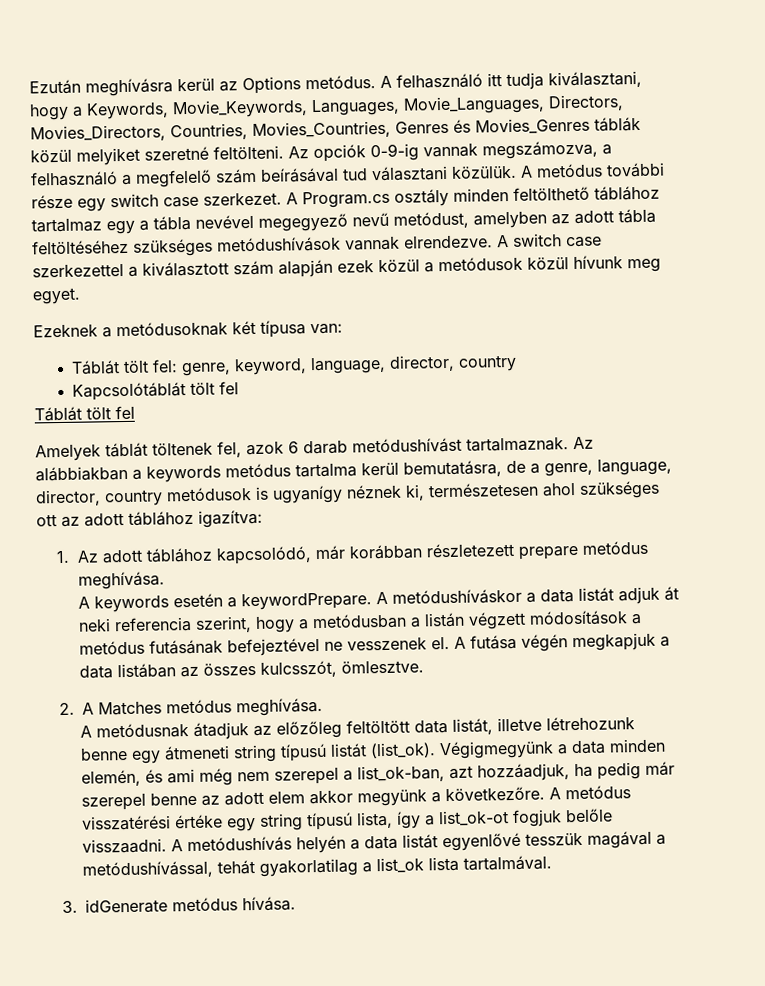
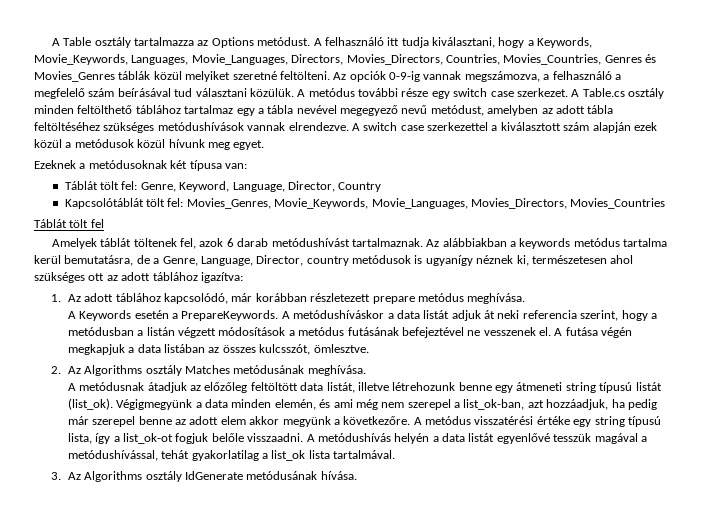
- Ezután meghívásra kerül az Options metódus.
+ A Table osztály tartalmazza az Options metódust.
- A Program.cs osztály minden feltölthető táblához tartalmaz egy a tábla nevével megegyező nevű metódust, amelyben az adott tábla feltöltéséhez szükséges metódushívások vannak elrendezve.
+ A Table.cs osztály minden feltölthető táblához tartalmaz egy a tábla nevével megegyező nevű metódust, amelyben az adott tábla feltöltéséhez szükséges metódushívások vannak elrendezve.
- Táblát tölt fel: genre, keyword, language, director, country
- Kapcsolótáblát tölt fel
+ Táblát tölt fel: Genre, Keyword, Language, Director, Country
+ Kapcsolótáblát tölt fel: Movies_Genres, Movie_Keywords, Movie_Languages, Movies_Directors, Movies_Countries
- Az alábbiakban a keywords metódus tartalma kerül bemutatásra, de a genre, language, director, country metódusok is ugyanígy néznek ki, természetesen ahol szükséges ott az adott táblához igazítva:
+ Az alábbiakban a keywords metódus tartalma kerül bemutatásra, de a Genre, Language, Director, country metódusok is ugyanígy néznek ki, természetesen ahol szükséges ott az adott táblához igazítva:
- A keywords esetén a keywordPrepare.
+ A Keywords esetén a PrepareKeywords.
- 2. A Matches metódus meghívása.
+ 2. Az Algorithms osztály Matches metódusának meghívása.
- 3. idGenerate metódus hívása.
+ 3. Az Algorithms osztály IdGenerate metódusának hívása.

